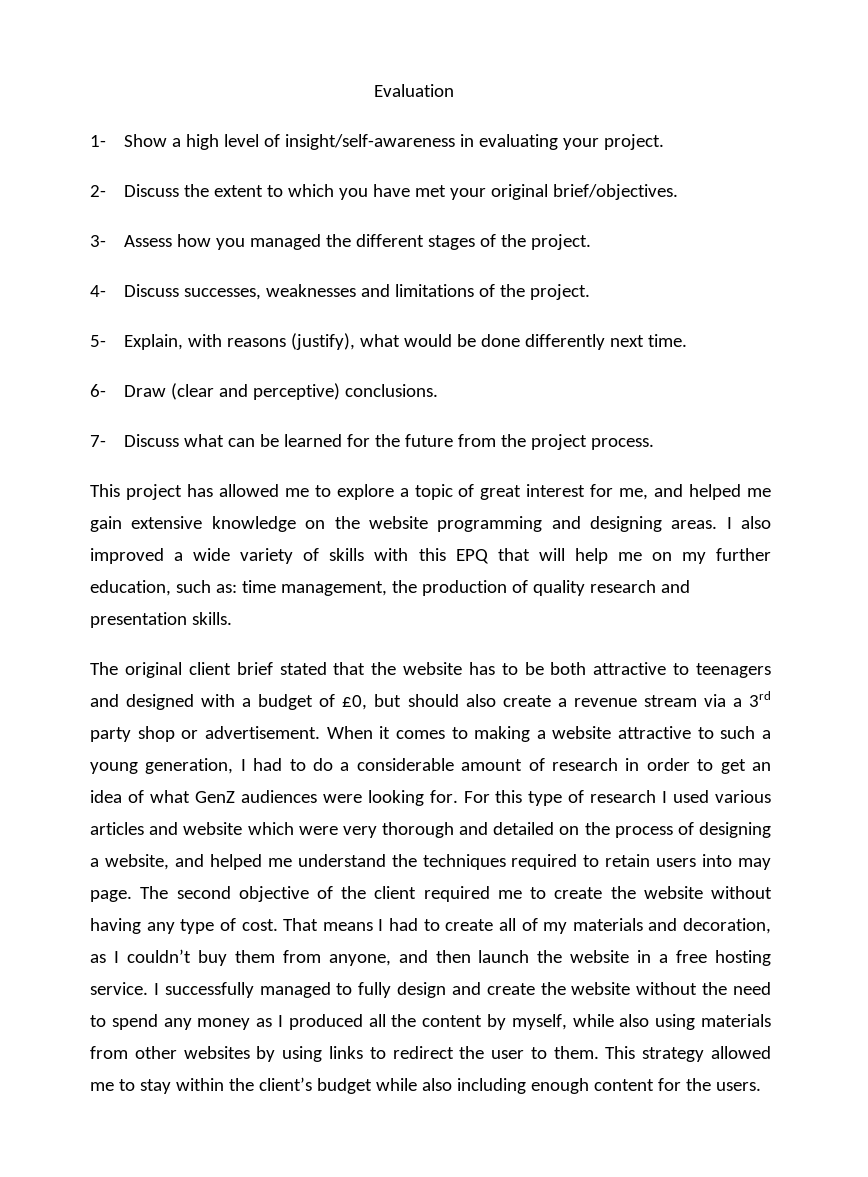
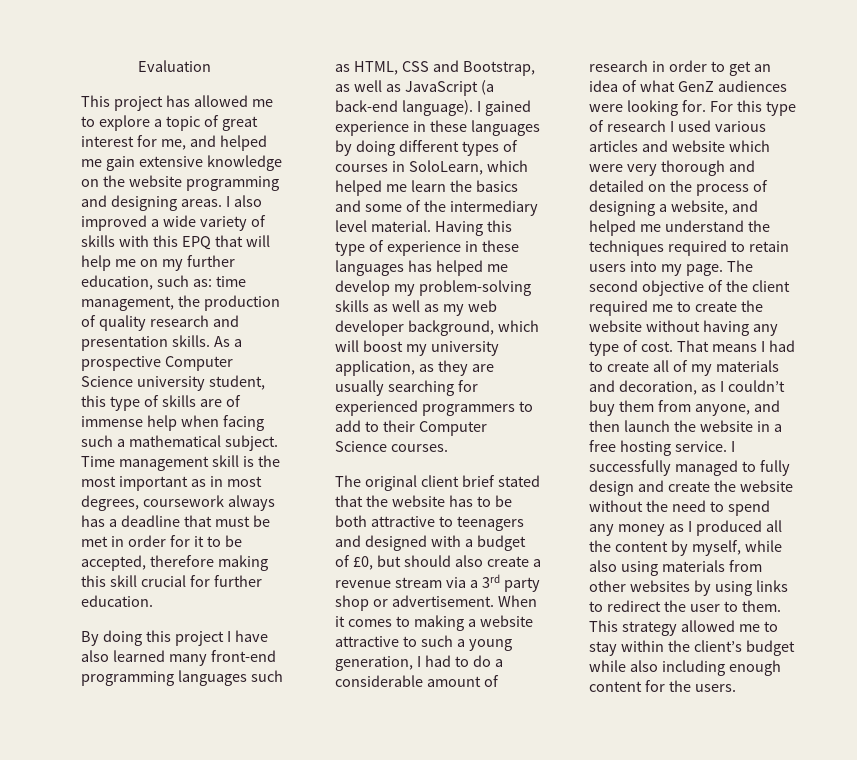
- 1- Show a high level of insight/self-awareness in evaluating your project.
- 2- Discuss the extent to which you have met your original brief/objectives.
- 3- Assess how you managed the different stages of the project.
- 4- Discuss successes, weaknesses and limitations of the project.
- 5- Explain, with reasons (justify), what would be done differently next time.
- 6- Draw (clear and perceptive) conclusions.
- 7- Discuss what can be learned for the future from the project process.
+ As a prospective Computer Science university student, this type of skills are of immense help when facing such a mathematical subject. Time management skill is the most important as in most degrees, coursework always has a deadline that must be met in order for it to be accepted, therefore making this skill crucial for further education.
+ By doing this project I have also learned many front-end programming languages such as HTML, CSS and Bootstrap, as well as JavaScript (a back-end language). I gained experience in these languages by doing different types of courses in SoloLearn, which helped me learn the basics and some of the intermediary level material. Having this type of experience in these languages has helped me develop my problem-solving skills as well as my web developer background, which will boost my university application, as they are usually searching for experienced programmers to add to their Computer Science courses.
- For this type of research I used various articles and website which were very thorough and detailed on the process of designing a website, and helped me understand the techniques required to retain users into may page.
+ For this type of research I used various articles and website which were very thorough and detailed on the process of designing a website, and helped me understand the techniques required to retain users into my page.

